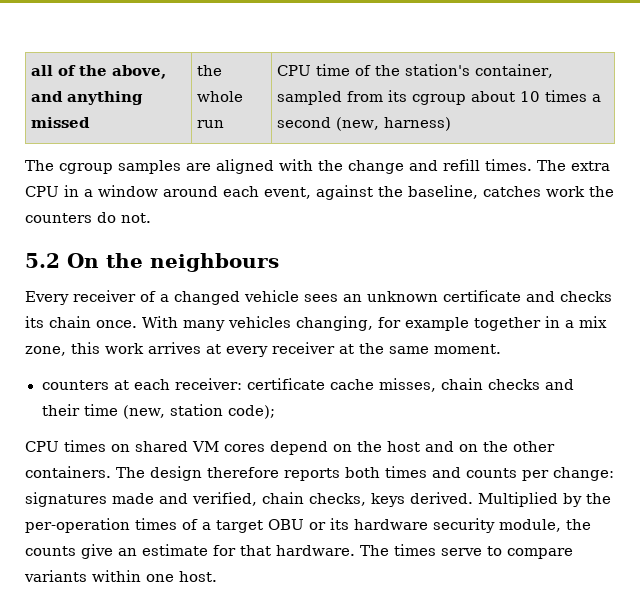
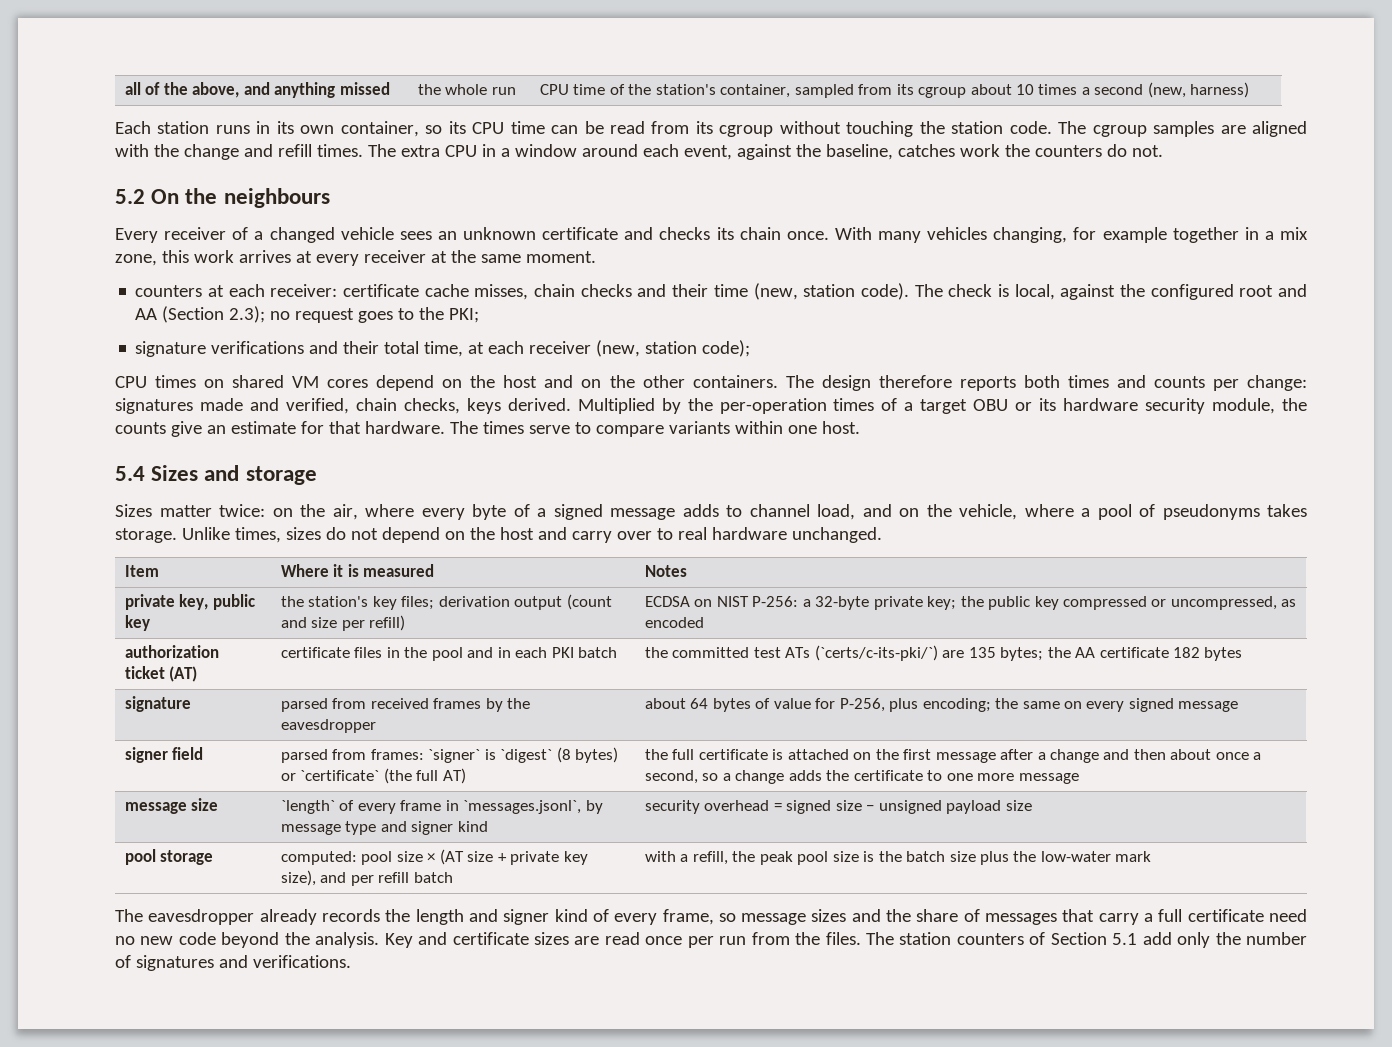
+ Each station runs in its own container, so its CPU time can be read from its cgroup without touching the station code.
- counters at each receiver: certificate cache misses, chain checks and their time (new, station code);
+ counters at each receiver: certificate cache misses, chain checks and their time (new, station code). The check is local, against the configured root and AA (Section 2.3); no request goes to the PKI;
+ signature verifications and their total time, at each receiver (new, station code);
+ 5.4 Sizes and storage
+ Sizes matter twice: on the air, where every byte of a signed message adds to channel load, and on the vehicle, where a pool of pseudonyms takes storage. Unlike times, sizes do not depend on the host and carry over to real hardware unchanged.
+ Item | Where it is measured | Notes
+ private key, public key | the station's key files; derivation output (count and size per refill) | ECDSA on NIST P-256: a 32-byte private key; the public key compressed or uncompressed, as encoded
+ authorization ticket (AT) | certificate files in the pool and in each PKI batch | the committed test ATs (`certs/c-its-pki/`) are 135 bytes; the AA certificate 182 bytes
+ signature | parsed from received frames by the eavesdropper | about 64 bytes of value for P-256, plus encoding; the same on every signed message
+ signer field | parsed from frames: `signer` is `digest` (8 bytes) or `certificate` (the full AT) | the full certificate is attached on the first message after a change and then about once a second, so a change adds the certificate to one more message
+ message size | `length` of every frame in `messages.jsonl`, by message type and signer kind | security overhead = signed size − unsigned payload size
+ pool storage | computed: pool size × (AT size + private key size), and per refill batch | with a refill, the peak pool size is the batch size plus the low-water mark
+ The eavesdropper already records the length and signer kind of every frame, so message sizes and the share of messages that carry a full certificate need no new code beyond the analysis. Key and certificate sizes are read once per run from the files. The station counters of Section 5.1 add only the number of signatures and verifications.

